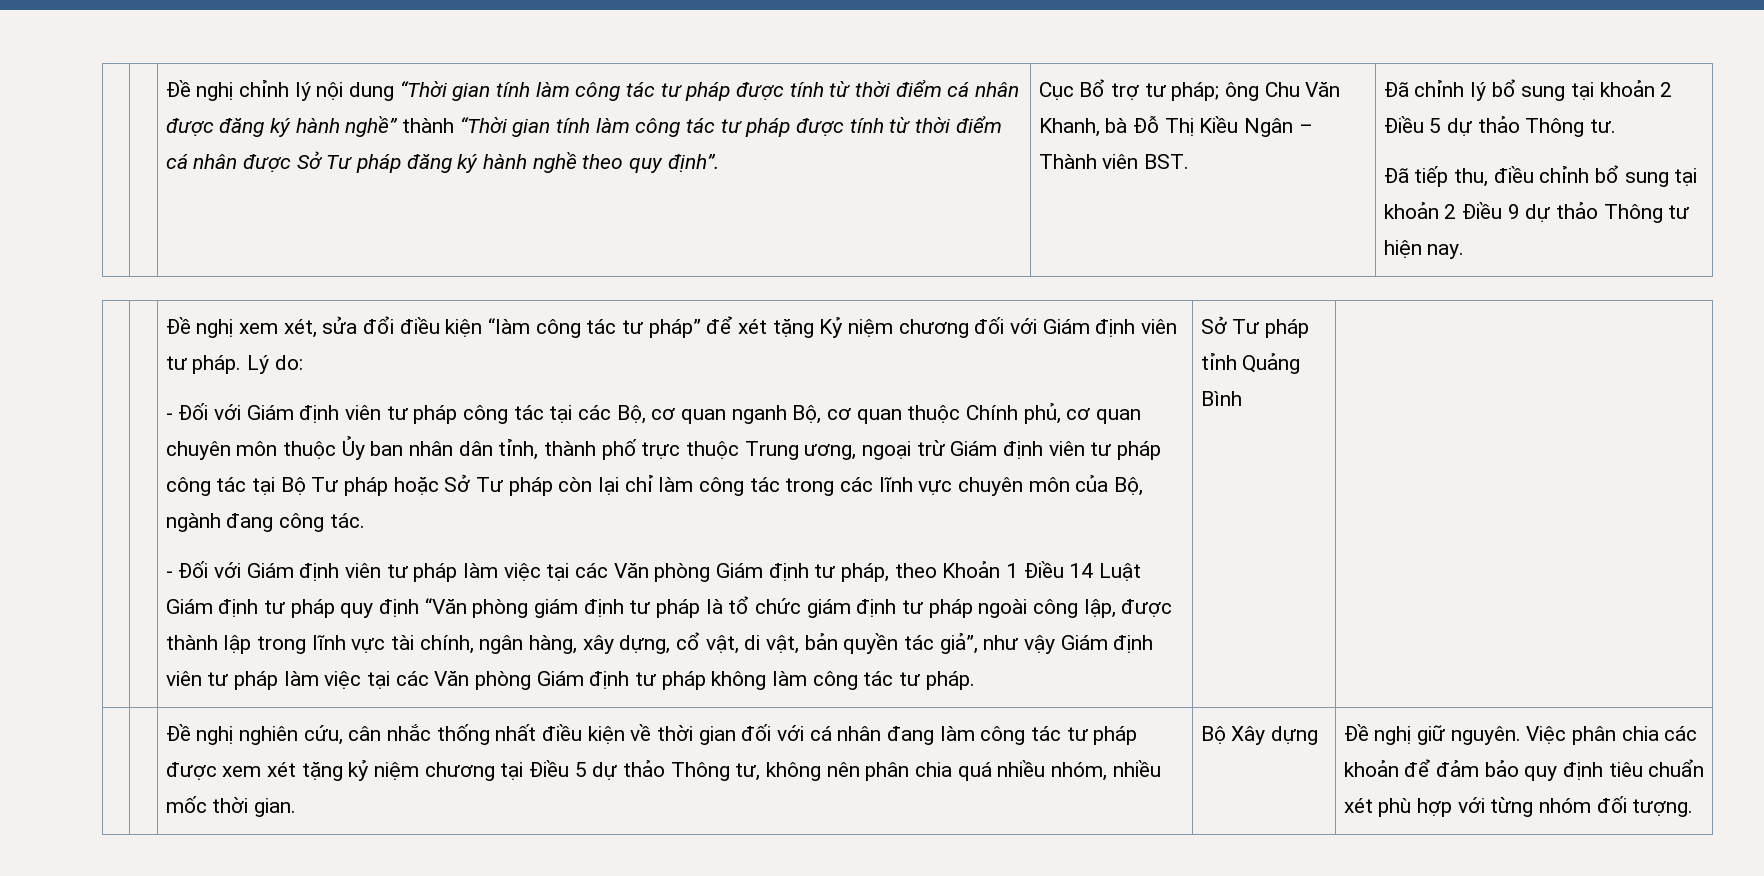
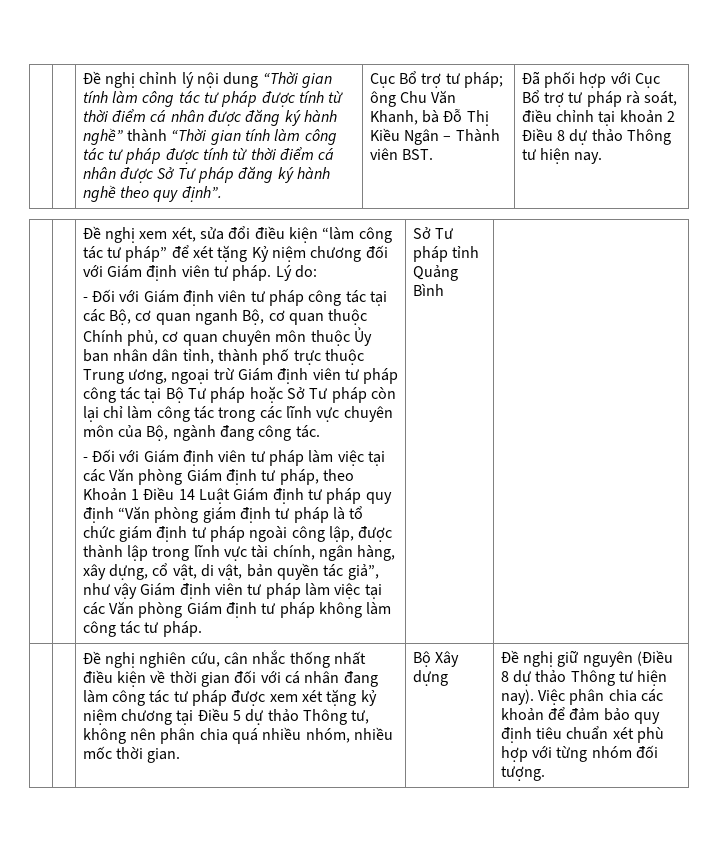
- Đã chỉnh lý bổ sung tại khoản 2 Điều 5 dự thảo Thông tư.
- Đã tiếp thu, điều chỉnh bổ sung tại khoản 2 Điều 9 dự thảo Thông tư hiện nay.
+ Đã phối hợp với Cục Bổ trợ tư pháp rà soát, điều chỉnh tại khoản 2 Điều 8 dự thảo Thông tư hiện nay.
- Đề nghị giữ nguyên.
+ Đề nghị giữ nguyên (Điều 8 dự thảo Thông tư hiện nay).

